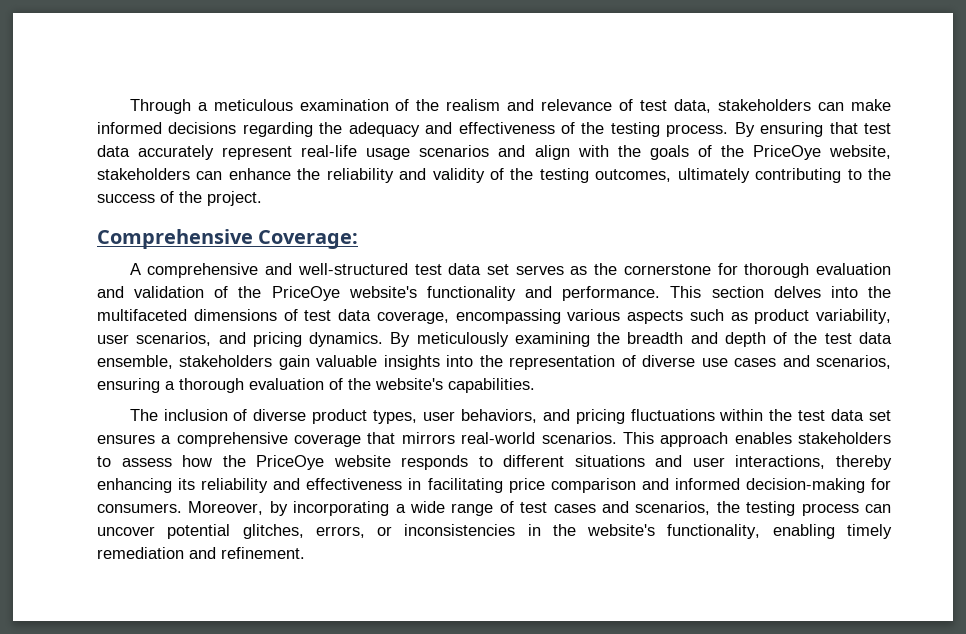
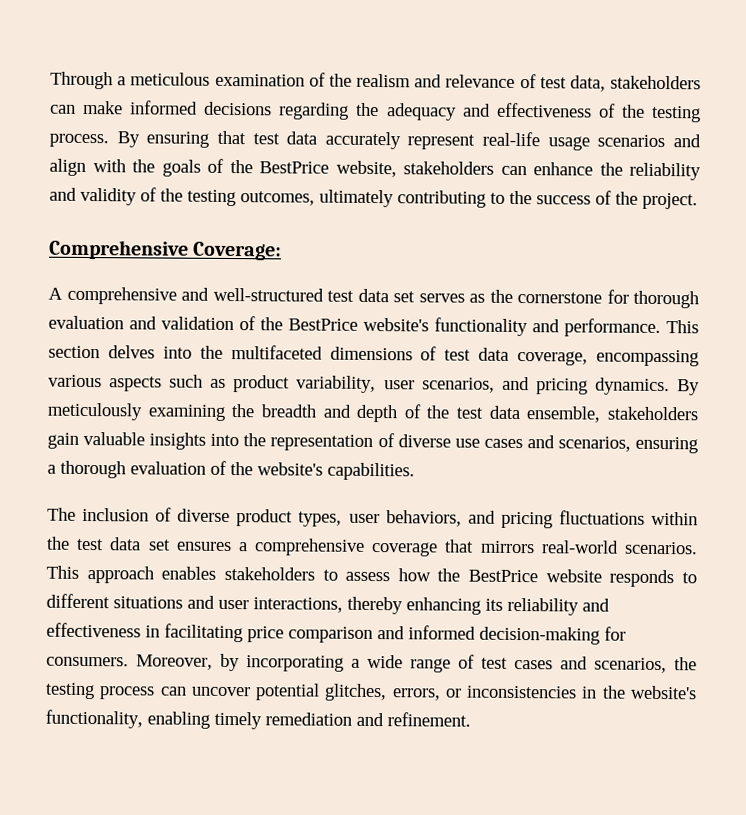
- By ensuring that test data accurately represent real-life usage scenarios and align with the goals of the PriceOye website, stakeholders can enhance the reliability and validity of the testing outcomes, ultimately contributing to the success of the project.
+ By ensuring that test data accurately represent real-life usage scenarios and align with the goals of the BestPrice website, stakeholders can enhance the reliability and validity of the testing outcomes, ultimately contributing to the success of the project.
- A comprehensive and well-structured test data set serves as the cornerstone for thorough evaluation and validation of the PriceOye website's functionality and performance.
+ A comprehensive and well-structured test data set serves as the cornerstone for thorough evaluation and validation of the BestPrice website's functionality and performance.
- This approach enables stakeholders to assess how the PriceOye website responds to different situations and user interactions, thereby enhancing its reliability and effectiveness in facilitating price comparison and informed decision-making for consumers.
+ This approach enables stakeholders to assess how the BestPrice website responds to different situations and user interactions, thereby enhancing its reliability and effectiveness in facilitating price comparison and informed decision-making for consumers.

